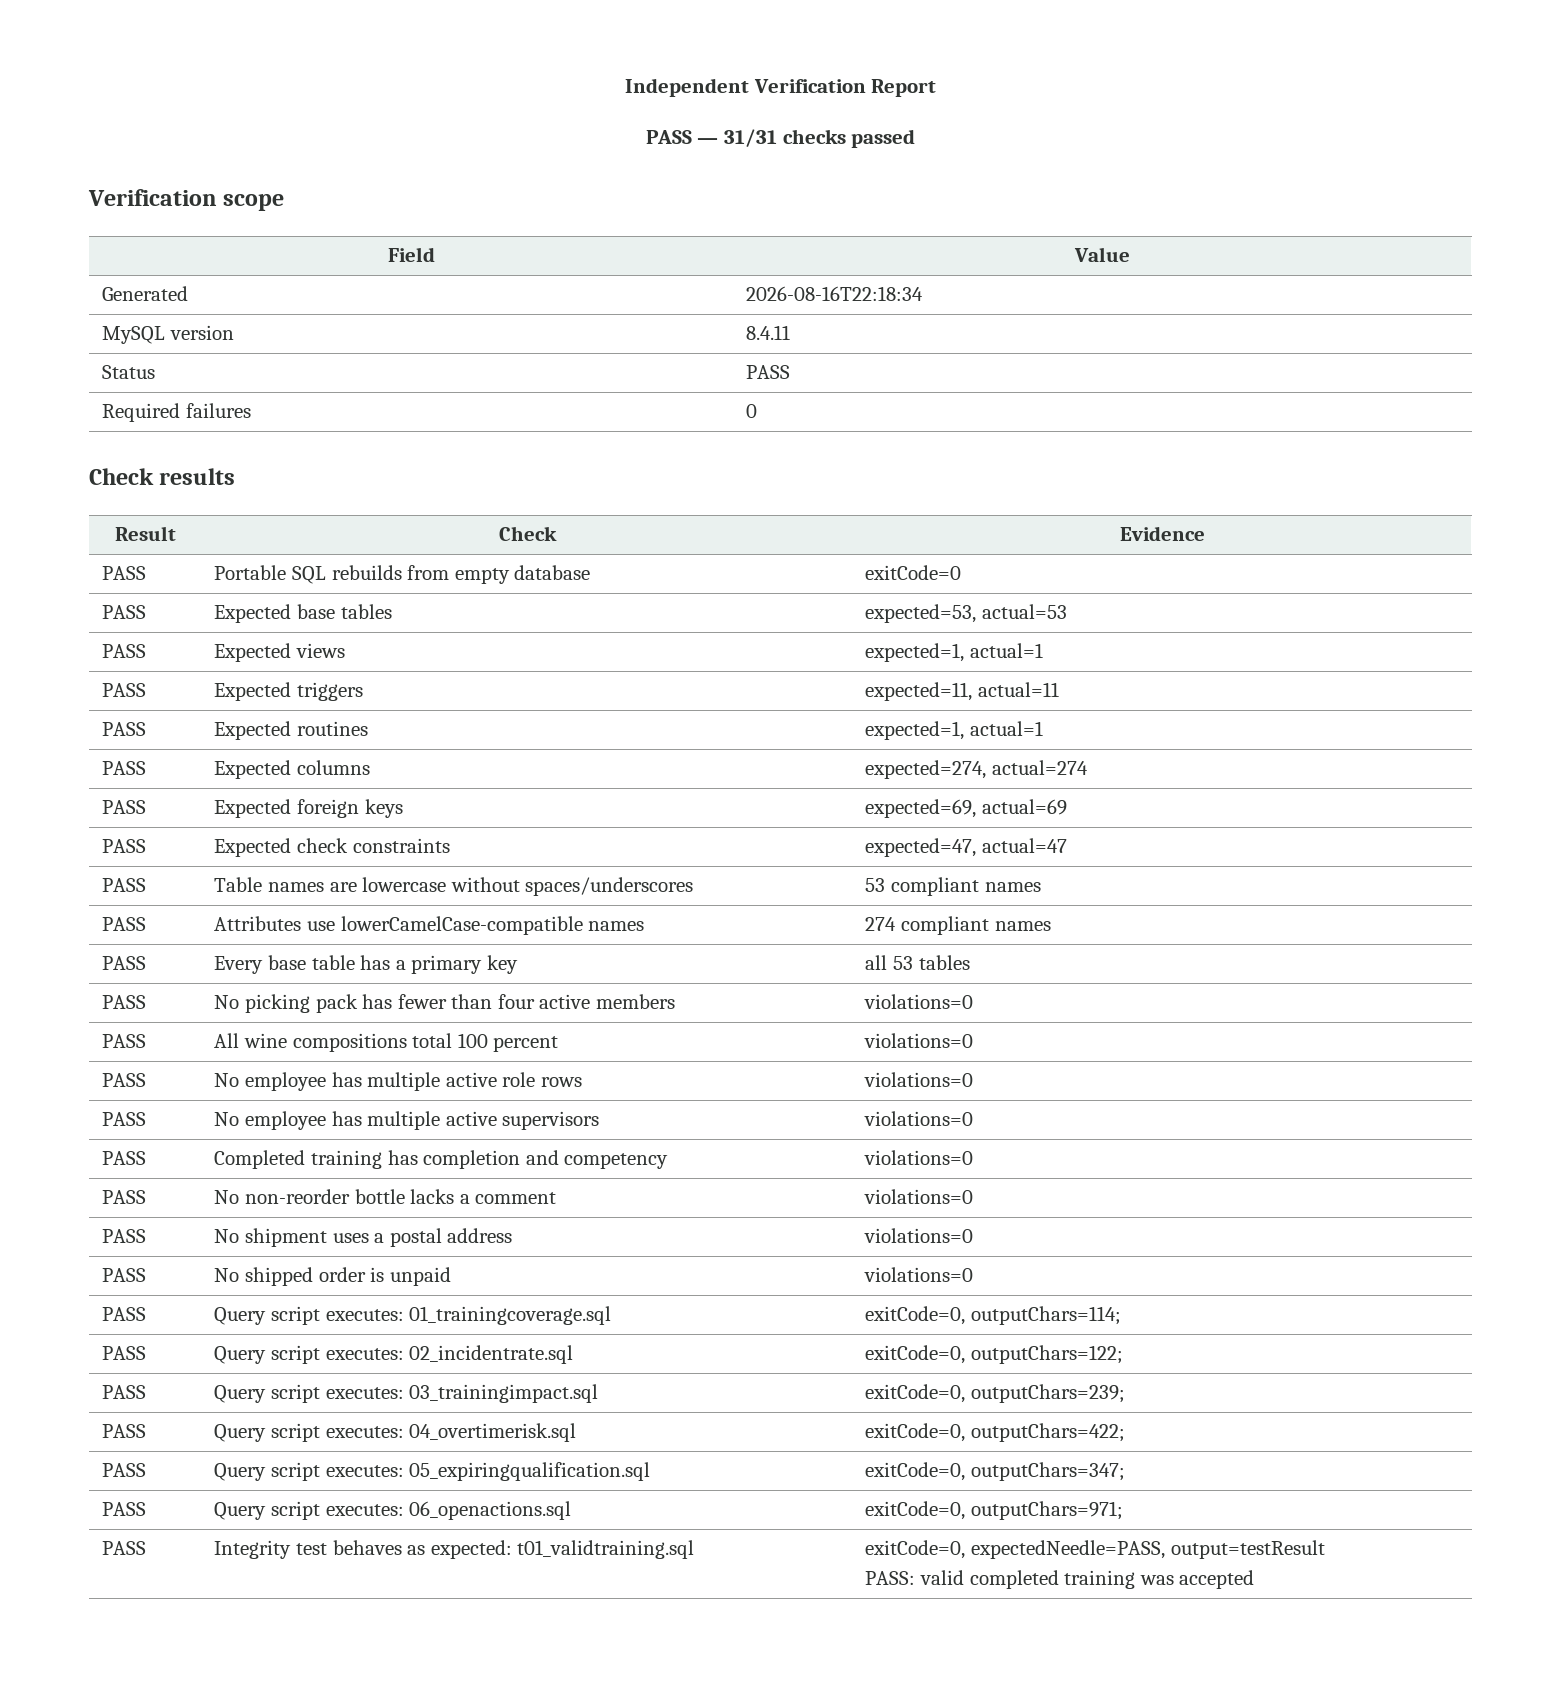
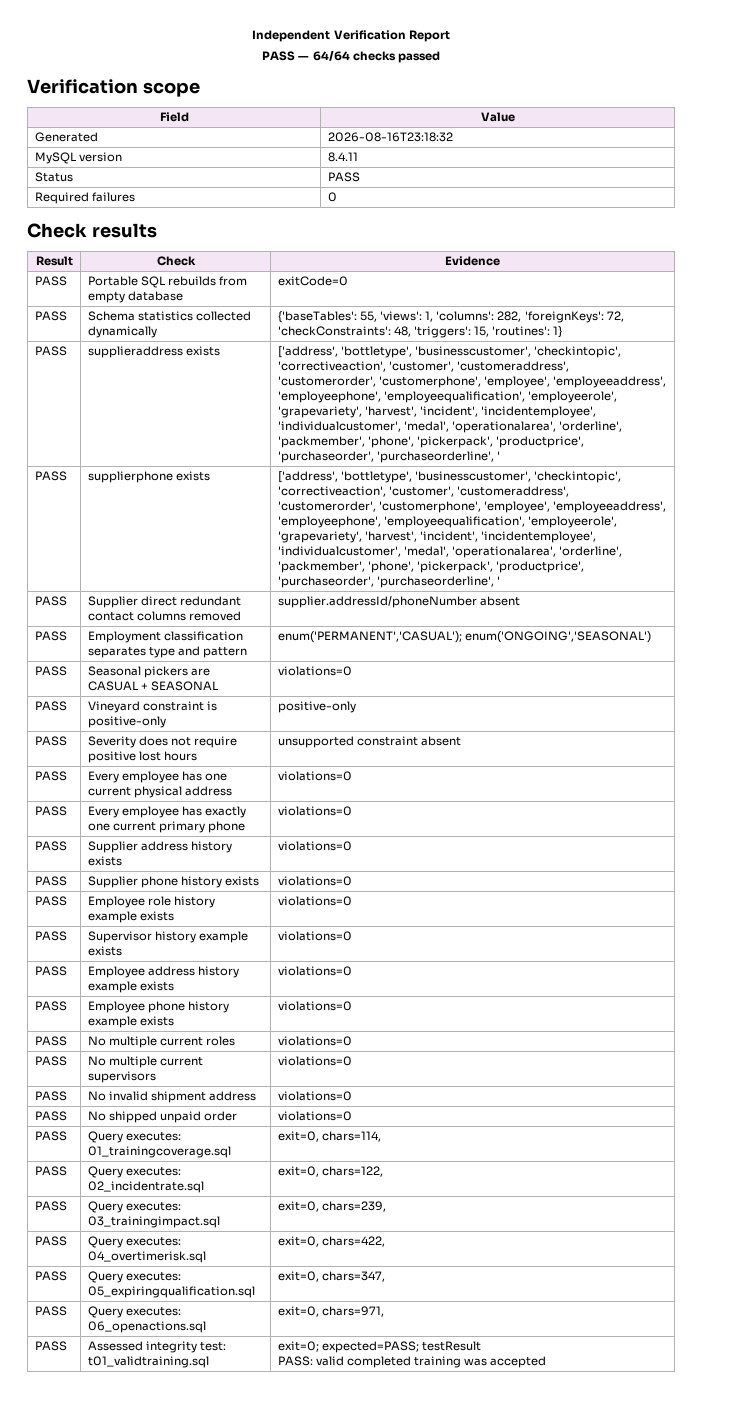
- PASS — 31/31 checks passed
+ PASS — 64/64 checks passed
- Generated | 2026-08-16T22:18:34
+ Generated | 2026-08-16T23:18:32
- PASS | Expected base tables | expected=53, actual=53
- PASS | Expected views | expected=1, actual=1
- PASS | Expected triggers | expected=11, actual=11
- PASS | Expected routines | expected=1, actual=1
- PASS | Expected columns | expected=274, actual=274
- PASS | Expected foreign keys | expected=69, actual=69
- PASS | Expected check constraints | expected=47, actual=47
- PASS | Table names are lowercase without spaces/underscores | 53 compliant names
- PASS | Attributes use lowerCamelCase-compatible names | 274 compliant names
- PASS | Every base table has a primary key | all 53 tables
- PASS | No picking pack has fewer than four active members | violations=0
- PASS | All wine compositions total 100 percent | violations=0
- PASS | No employee has multiple active role rows | violations=0
- PASS | No employee has multiple active supervisors | violations=0
- PASS | Completed training has completion and competency | violations=0
- PASS | No non-reorder bottle lacks a comment | violations=0
- PASS | No shipment uses a postal address | violations=0
+ PASS | Schema statistics collected dynamically | {'baseTables': 55, 'views': 1, 'columns': 282, 'foreignKeys': 72, 'checkConstraints': 48, 'triggers': 15, 'routines': 1}
+ PASS | supplieraddress exists | ['address', 'bottletype', 'businesscustomer', 'checkintopic', 'correctiveaction', 'customer', 'customeraddress', 'customerorder', 'customerphone', 'employee', 'employeeaddress', 'employeephone', 'employeequalification', 'employeerole', 'grapevariety', 'harvest', 'incident', 'incidentemployee', 'individualcustomer', 'medal', 'operationalarea', 'orderline', 'packmember', 'phone', 'pickerpack', 'productprice', 'purchaseorder', 'purchaseorderline', '
+ PASS | supplierphone exists | ['address', 'bottletype', 'businesscustomer', 'checkintopic', 'correctiveaction', 'customer', 'customeraddress', 'customerorder', 'customerphone', 'employee', 'employeeaddress', 'employeephone', 'employeequalification', 'employeerole', 'grapevariety', 'harvest', 'incident', 'incidentemployee', 'individualcustomer', 'medal', 'operationalarea', 'orderline', 'packmember', 'phone', 'pickerpack', 'productprice', 'purchaseorder', 'purchaseorderline', '
+ PASS | Supplier direct redundant contact columns removed | supplier.addressId/phoneNumber absent
+ PASS | Employment classification separates type and pattern | enum('PERMANENT','CASUAL'); enum('ONGOING','SEASONAL')
+ PASS | Seasonal pickers are CASUAL + SEASONAL | violations=0
+ PASS | Vineyard constraint is positive-only | positive-only
+ PASS | Severity does not require positive lost hours | unsupported constraint absent
+ PASS | Every employee has one current physical address | violations=0
+ PASS | Every employee has exactly one current primary phone | violations=0
+ PASS | Supplier address history exists | violations=0
+ PASS | Supplier phone history exists | violations=0
+ PASS | Employee role history example exists | violations=0
+ PASS | Supervisor history example exists | violations=0
+ PASS | Employee address history example exists | violations=0
+ PASS | Employee phone history example exists | violations=0
+ PASS | No multiple current roles | violations=0
+ PASS | No multiple current supervisors | violations=0
+ PASS | No invalid shipment address | violations=0
- PASS | No shipped order is unpaid | violations=0
+ PASS | No shipped unpaid order | violations=0
- PASS | Query script executes: 01_trainingcoverage.sql | exitCode=0, outputChars=114;
- PASS | Query script executes: 02_incidentrate.sql | exitCode=0, outputChars=122;
- PASS | Query script executes: 03_trainingimpact.sql | exitCode=0, outputChars=239;
- PASS | Query script executes: 04_overtimerisk.sql | exitCode=0, outputChars=422;
- PASS | Query script executes: 05_expiringqualification.sql | exitCode=0, outputChars=347;
- PASS | Query script executes: 06_openactions.sql | exitCode=0, outputChars=971;
- PASS | Integrity test behaves as expected: t01_validtraining.sql | exitCode=0, expectedNeedle=PASS, output=testResult
+ PASS | Query executes: 01_trainingcoverage.sql | exit=0, chars=114,
+ PASS | Query executes: 02_incidentrate.sql | exit=0, chars=122,
+ PASS | Query executes: 03_trainingimpact.sql | exit=0, chars=239,
+ PASS | Query executes: 04_overtimerisk.sql | exit=0, chars=422,
+ PASS | Query executes: 05_expiringqualification.sql | exit=0, chars=347,
+ PASS | Query executes: 06_openactions.sql | exit=0, chars=971,
+ PASS | Assessed integrity test: t01_validtraining.sql | exit=0; expected=PASS; testResult

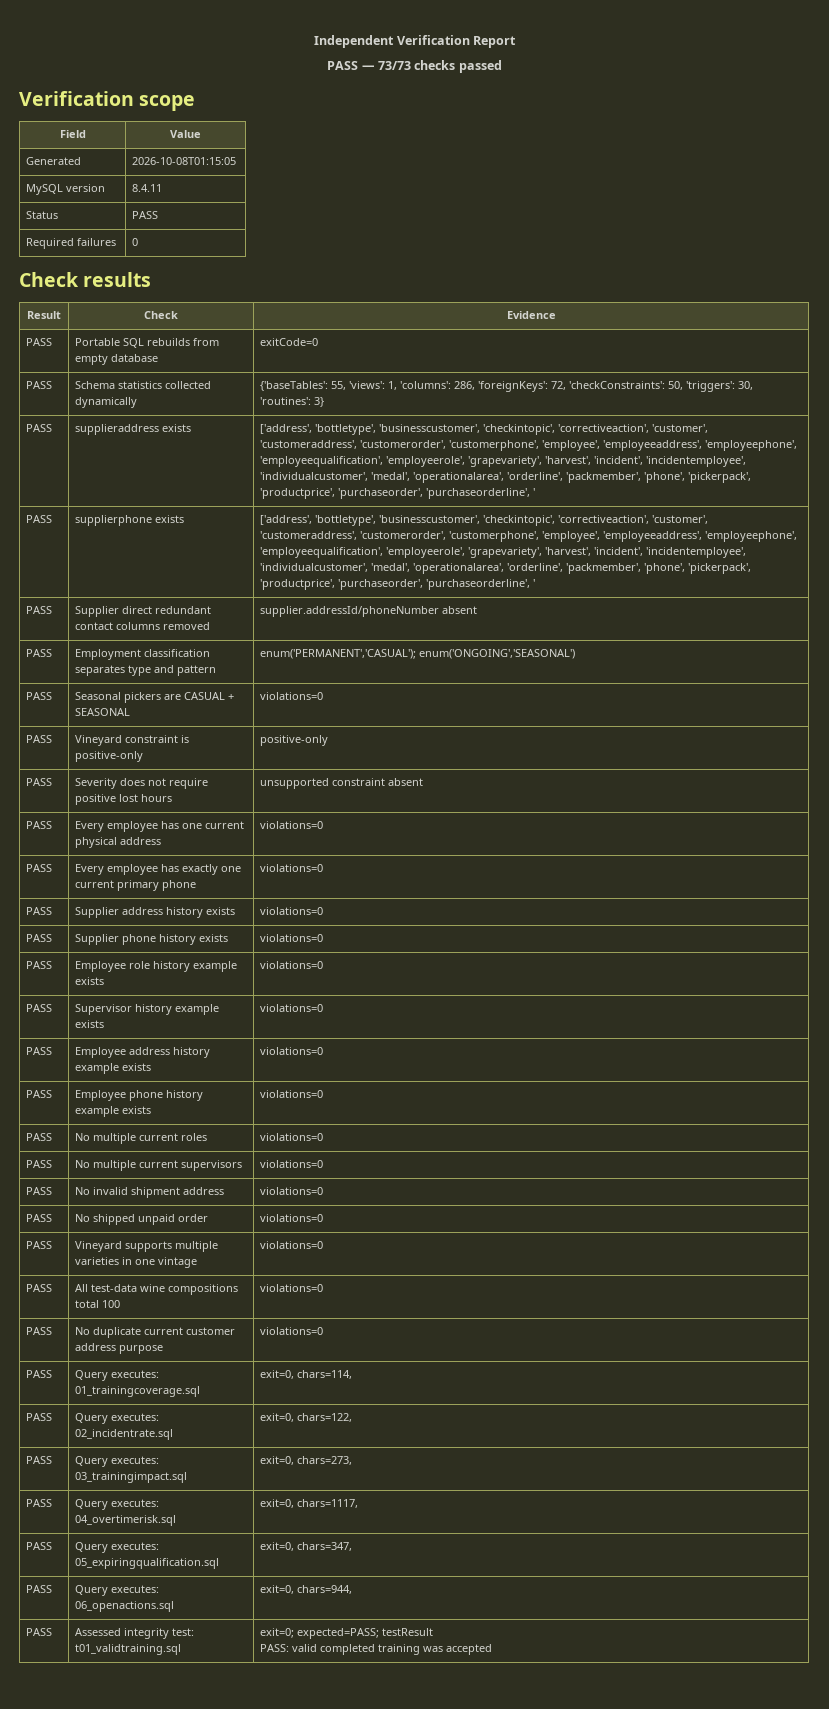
- PASS — 64/64 checks passed
+ PASS — 73/73 checks passed
- Generated | 2026-08-16T23:18:32
+ Generated | 2026-10-08T01:15:05
- PASS | Schema statistics collected dynamically | {'baseTables': 55, 'views': 1, 'columns': 282, 'foreignKeys': 72, 'checkConstraints': 48, 'triggers': 15, 'routines': 1}
+ PASS | Schema statistics collected dynamically | {'baseTables': 55, 'views': 1, 'columns': 286, 'foreignKeys': 72, 'checkConstraints': 50, 'triggers': 30, 'routines': 3}
+ PASS | Vineyard supports multiple varieties in one vintage | violations=0
+ PASS | All test-data wine compositions total 100 | violations=0
+ PASS | No duplicate current customer address purpose | violations=0
- PASS | Query executes: 03_trainingimpact.sql | exit=0, chars=239,
+ PASS | Query executes: 03_trainingimpact.sql | exit=0, chars=273,
- PASS | Query executes: 04_overtimerisk.sql | exit=0, chars=422,
+ PASS | Query executes: 04_overtimerisk.sql | exit=0, chars=1117,
- PASS | Query executes: 06_openactions.sql | exit=0, chars=971,
+ PASS | Query executes: 06_openactions.sql | exit=0, chars=944,

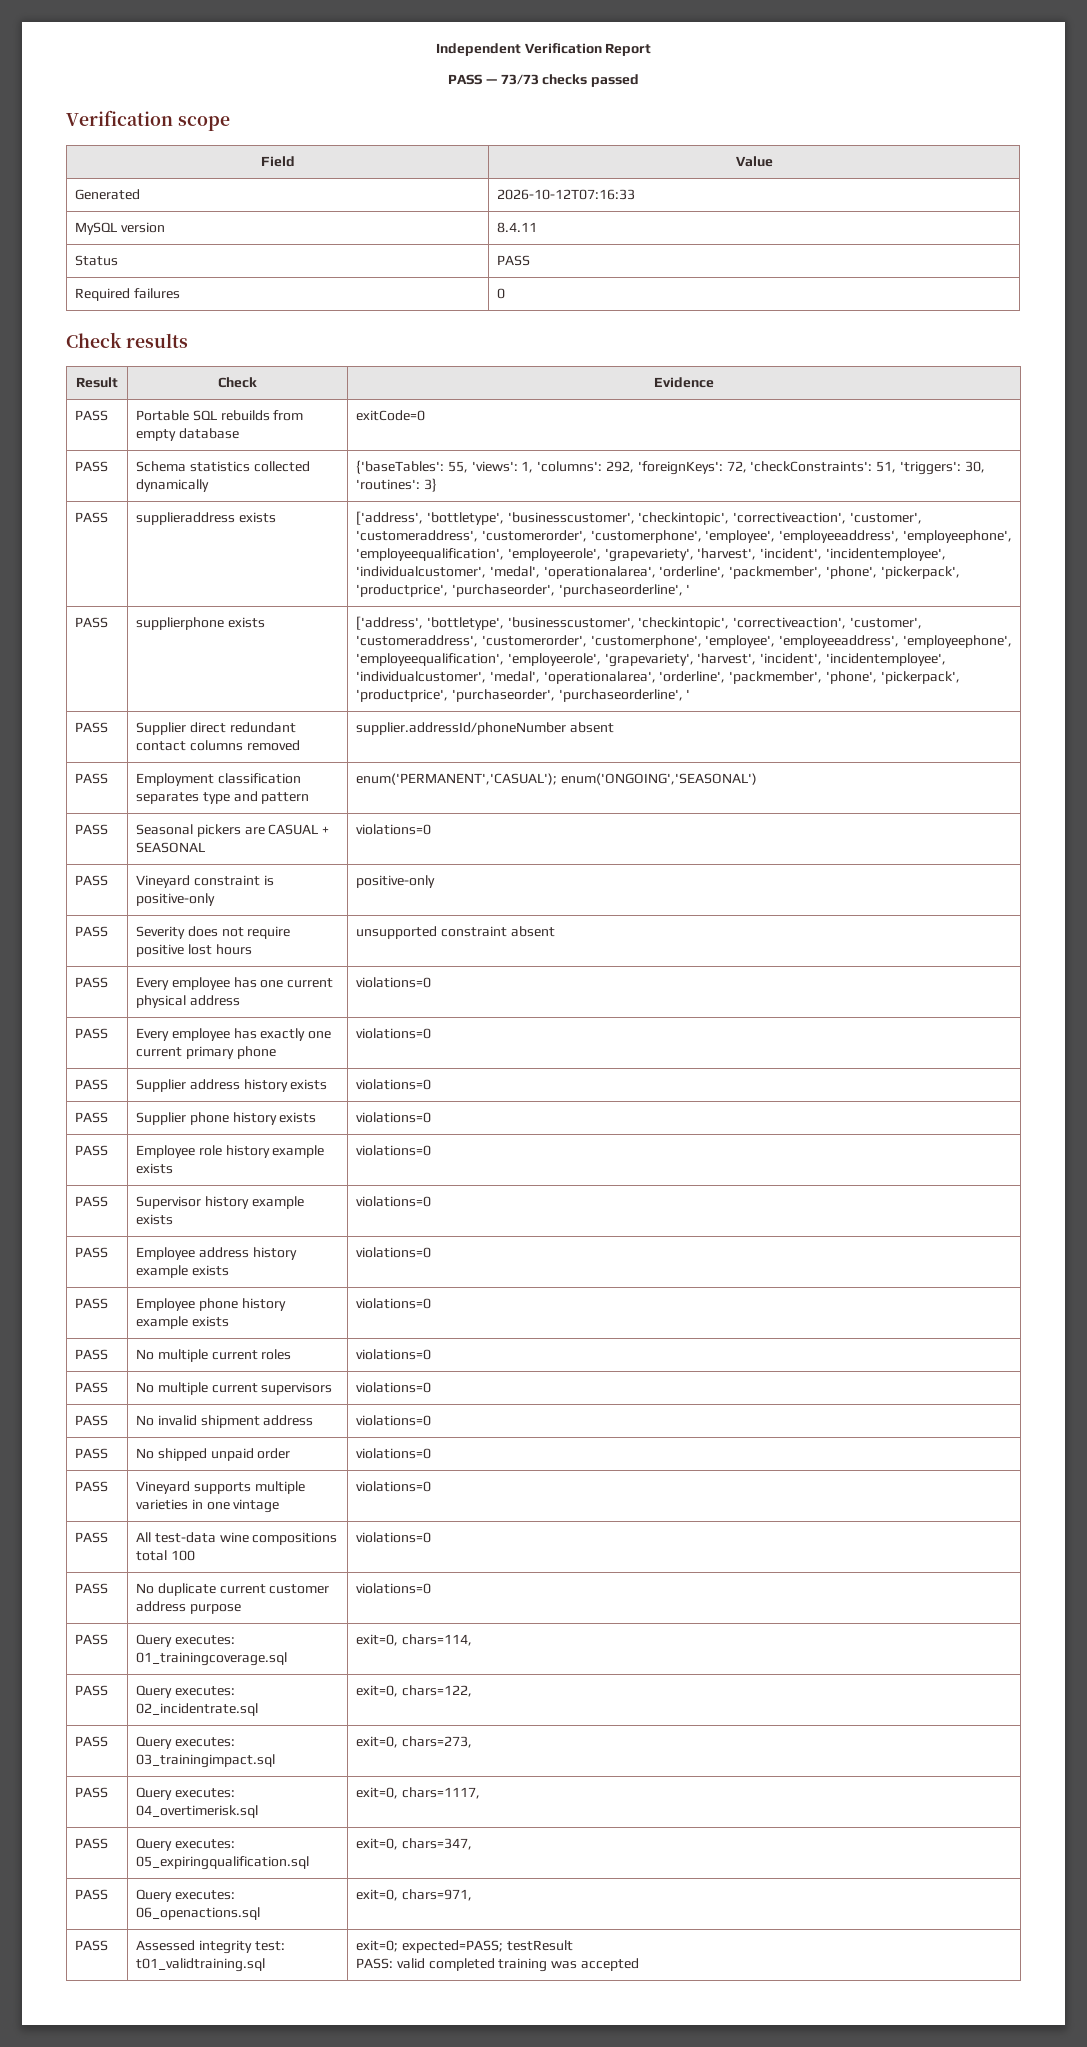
- Generated | 2026-10-08T01:15:05
+ Generated | 2026-10-12T07:16:33
- PASS | Schema statistics collected dynamically | {'baseTables': 55, 'views': 1, 'columns': 286, 'foreignKeys': 72, 'checkConstraints': 50, 'triggers': 30, 'routines': 3}
+ PASS | Schema statistics collected dynamically | {'baseTables': 55, 'views': 1, 'columns': 292, 'foreignKeys': 72, 'checkConstraints': 51, 'triggers': 30, 'routines': 3}
- PASS | Query executes: 06_openactions.sql | exit=0, chars=944,
+ PASS | Query executes: 06_openactions.sql | exit=0, chars=971,

